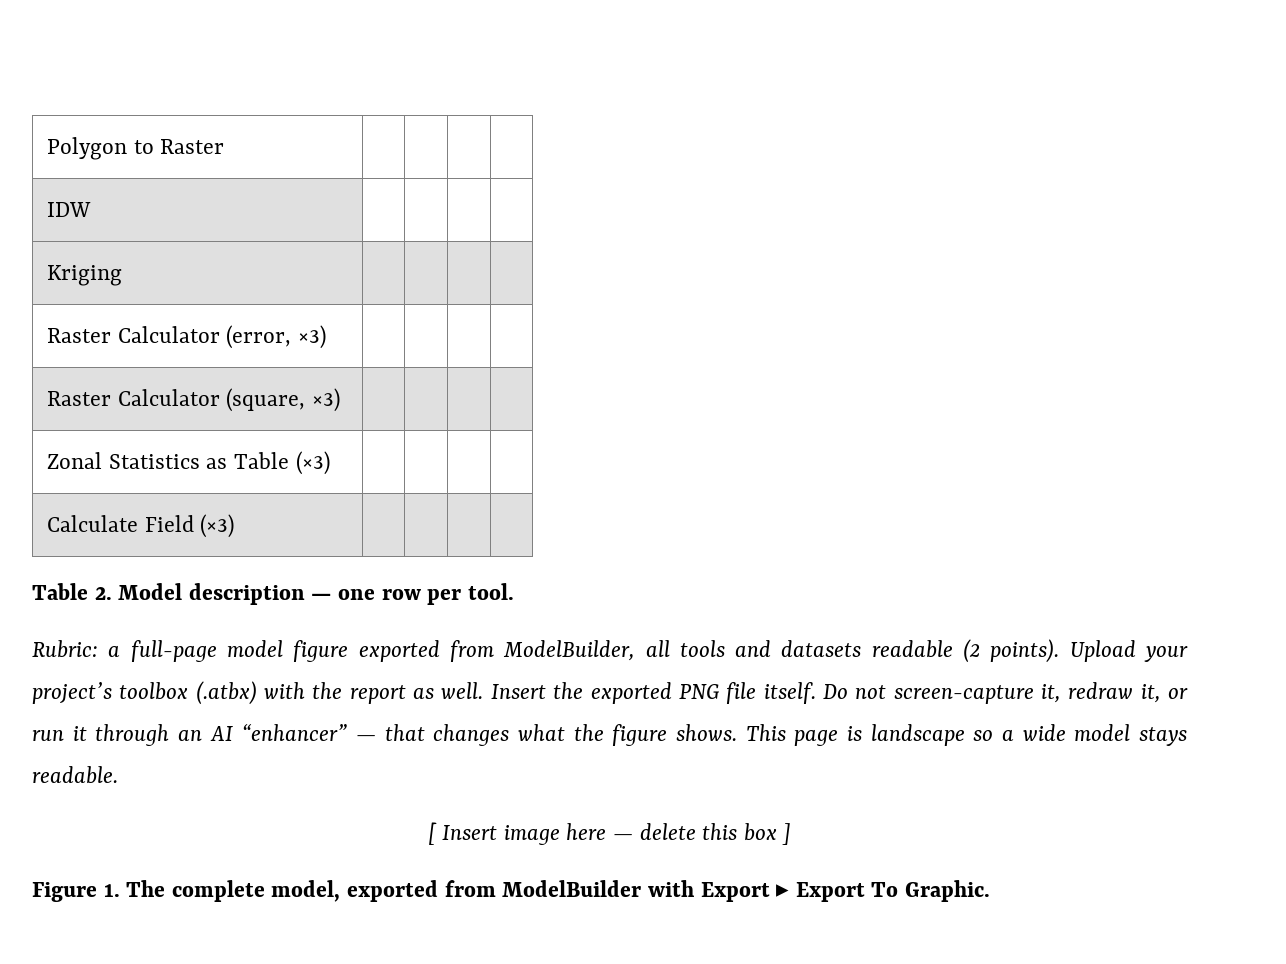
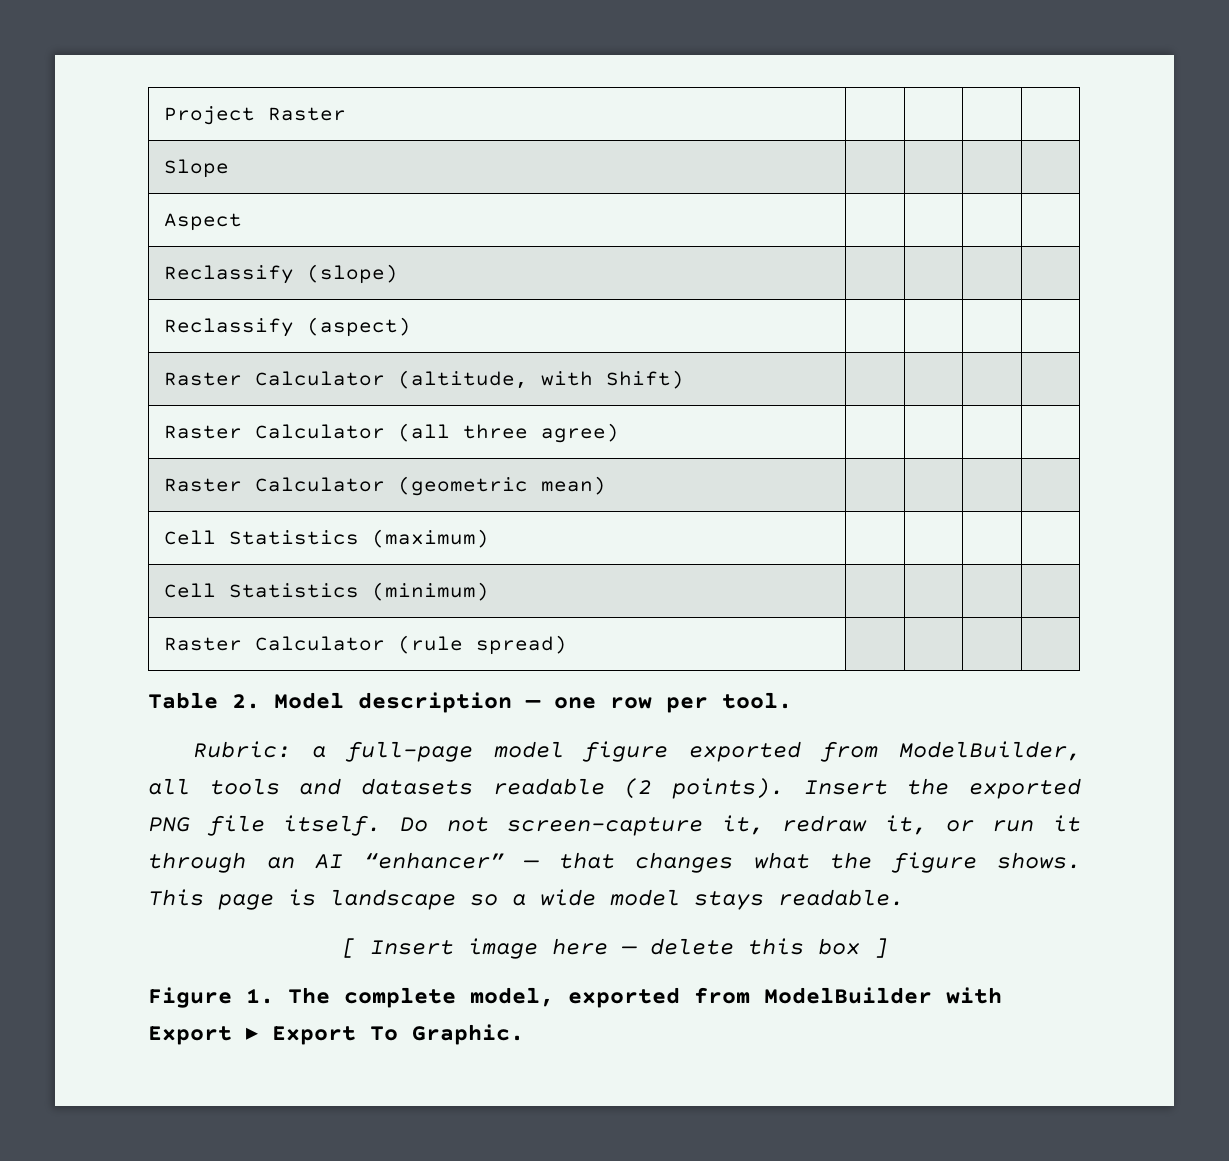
- Polygon to Raster | | | |
+ Project Raster | | | |
- IDW | | | |
- Kriging | | | |
- Raster Calculator (error, ×3) | | | |
- Raster Calculator (square, ×3) | | | |
- Zonal Statistics as Table (×3) | | | |
- Calculate Field (×3) | | | |
+ Slope | | | |
+ Aspect | | | |
+ Reclassify (slope) | | | |
+ Reclassify (aspect) | | | |
+ Raster Calculator (altitude, with Shift) | | | |
+ Raster Calculator (all three agree) | | | |
+ Raster Calculator (geometric mean) | | | |
+ Cell Statistics (maximum) | | | |
+ Cell Statistics (minimum) | | | |
+ Raster Calculator (rule spread) | | | |
- Upload your project’s toolbox (.atbx) with the report as well.

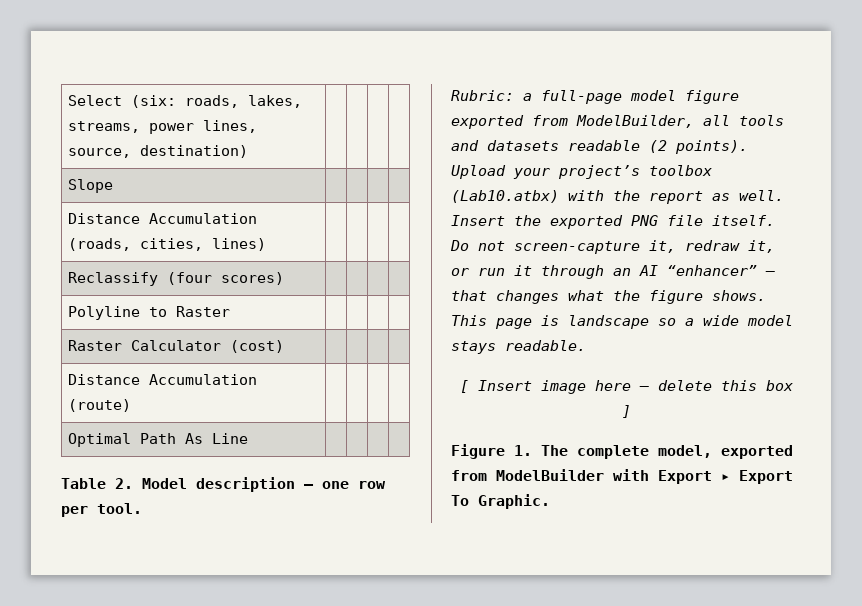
- Project Raster | | | |
+ Select (six: roads, lakes, streams, power lines, source, destination) | | | |
  Slope | | | |
- Aspect | | | |
- Reclassify (slope) | | | |
- Reclassify (aspect) | | | |
- Raster Calculator (altitude, with Shift) | | | |
- Raster Calculator (all three agree) | | | |
- Raster Calculator (geometric mean) | | | |
- Cell Statistics (maximum) | | | |
- Cell Statistics (minimum) | | | |
- Raster Calculator (rule spread) | | | |
+ Distance Accumulation (roads, cities, lines) | | | |
+ Reclassify (four scores) | | | |
+ Polyline to Raster | | | |
+ Raster Calculator (cost) | | | |
+ Distance Accumulation (route) | | | |
+ Optimal Path As Line | | | |
+ Upload your project’s toolbox (Lab10.atbx) with the report as well.

